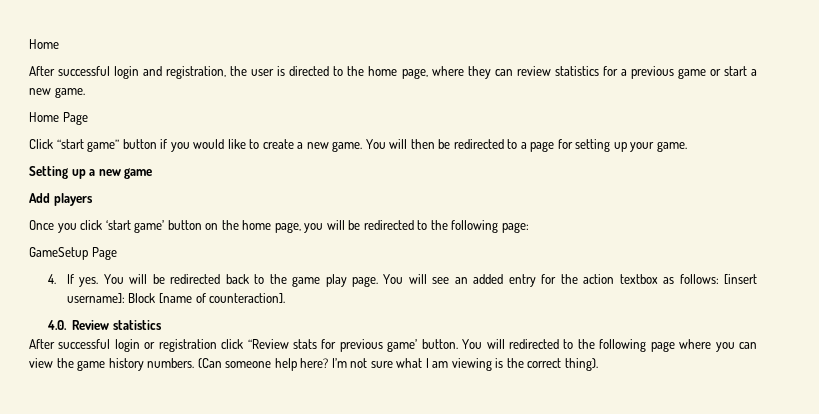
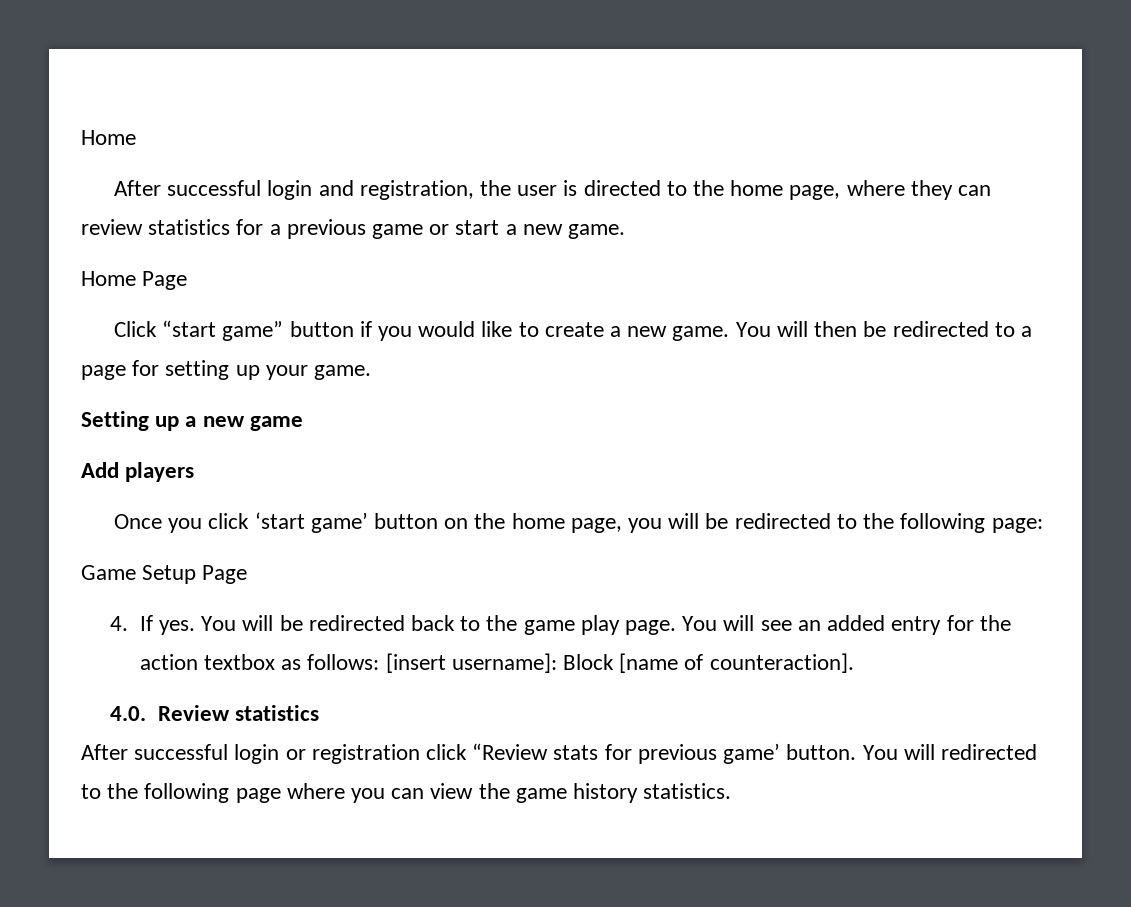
- GameSetup Page
+ Game Setup Page
- You will redirected to the following page where you can view the game history numbers. (Can someone help here? I’m not sure what I am viewing is the correct thing).
+ You will redirected to the following page where you can view the game history statistics.

